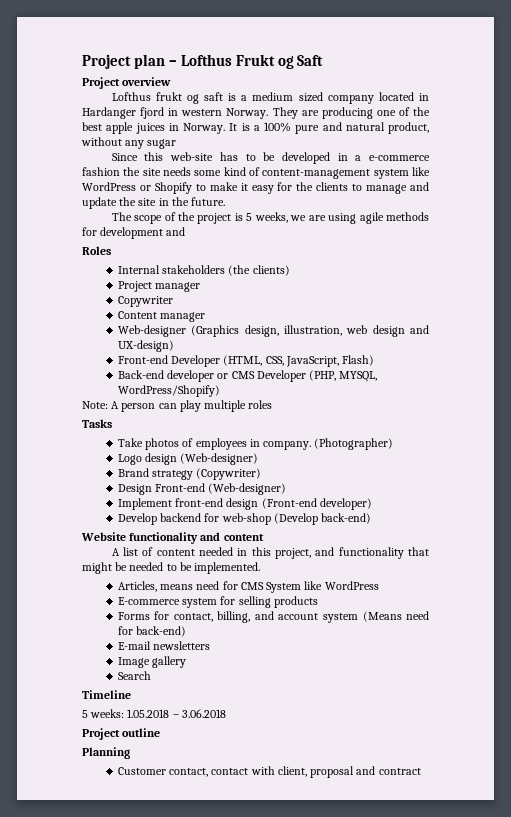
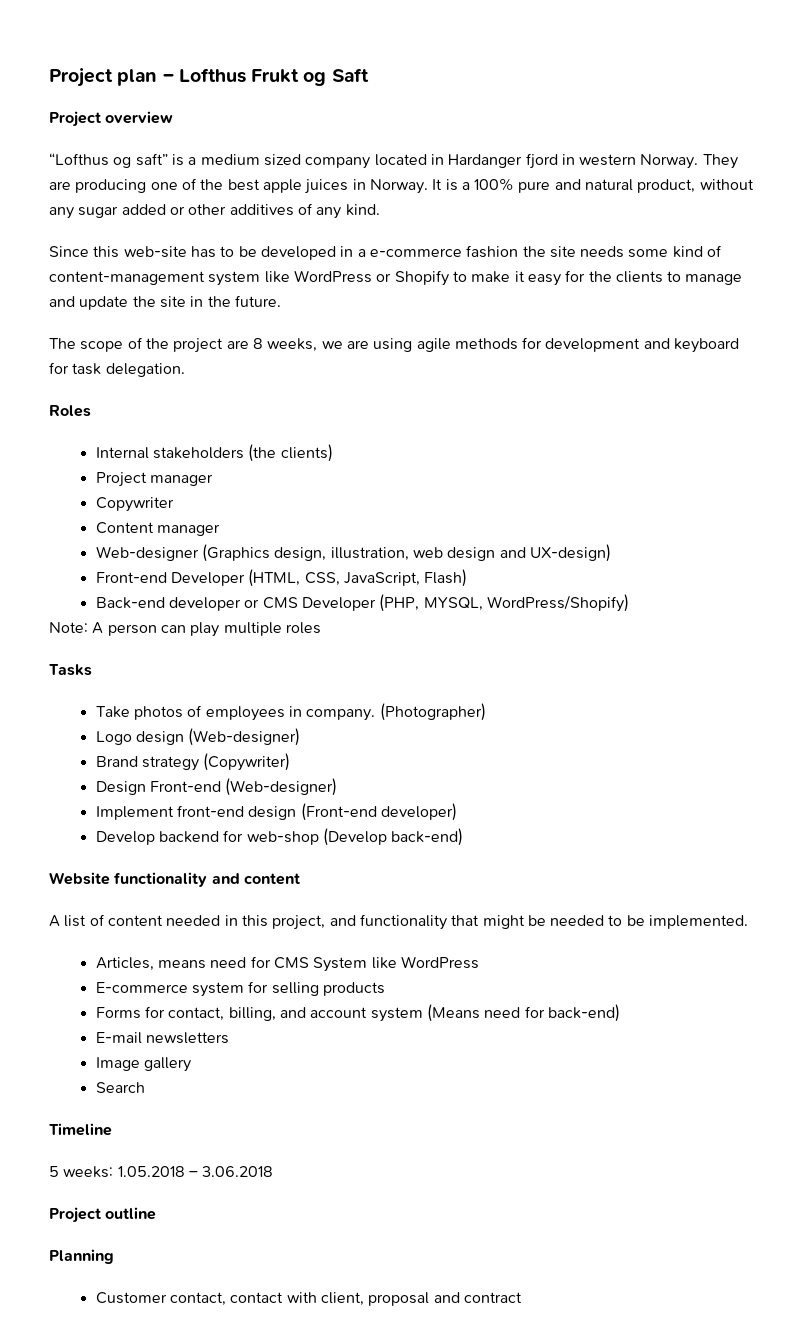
- Lofthus frukt og saft is a medium sized company located in Hardanger fjord in western Norway.
+ “Lofthus og saft” is a medium sized company located in Hardanger fjord in western Norway.
- It is a 100% pure and natural product, without any sugar
+ It is a 100% pure and natural product, without any sugar added or other additives of any kind.
- The scope of the project is 5 weeks, we are using agile methods for development and
+ The scope of the project are 8 weeks, we are using agile methods for development and keyboard for task delegation.

